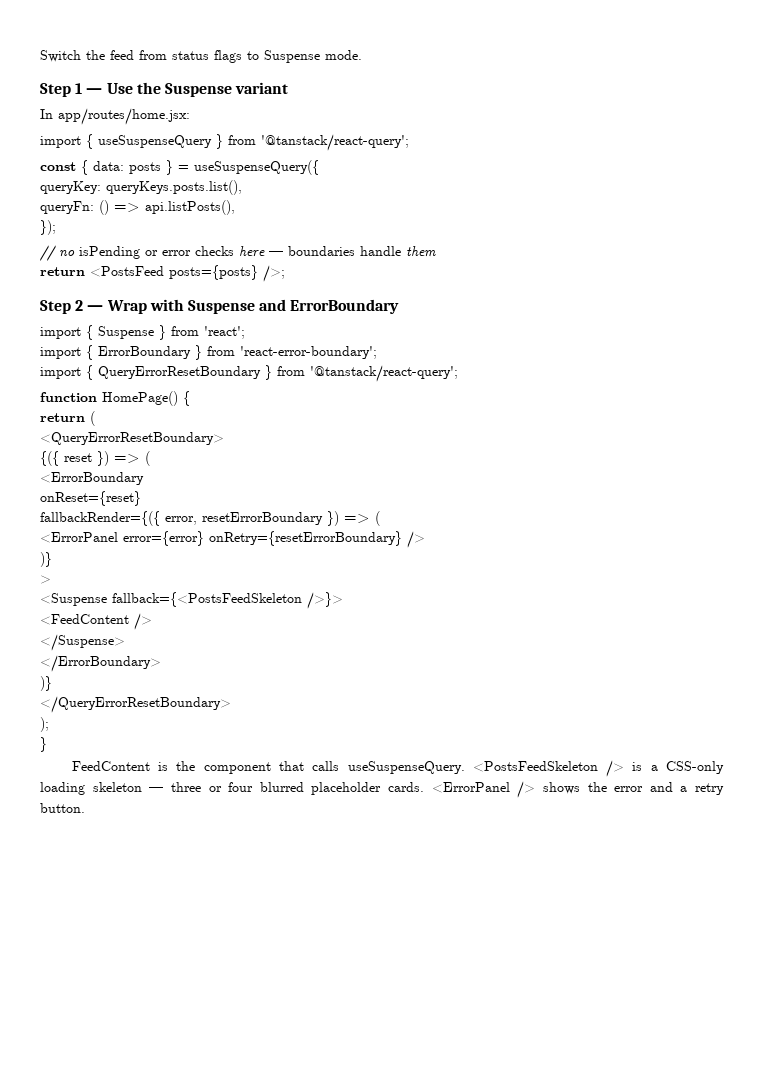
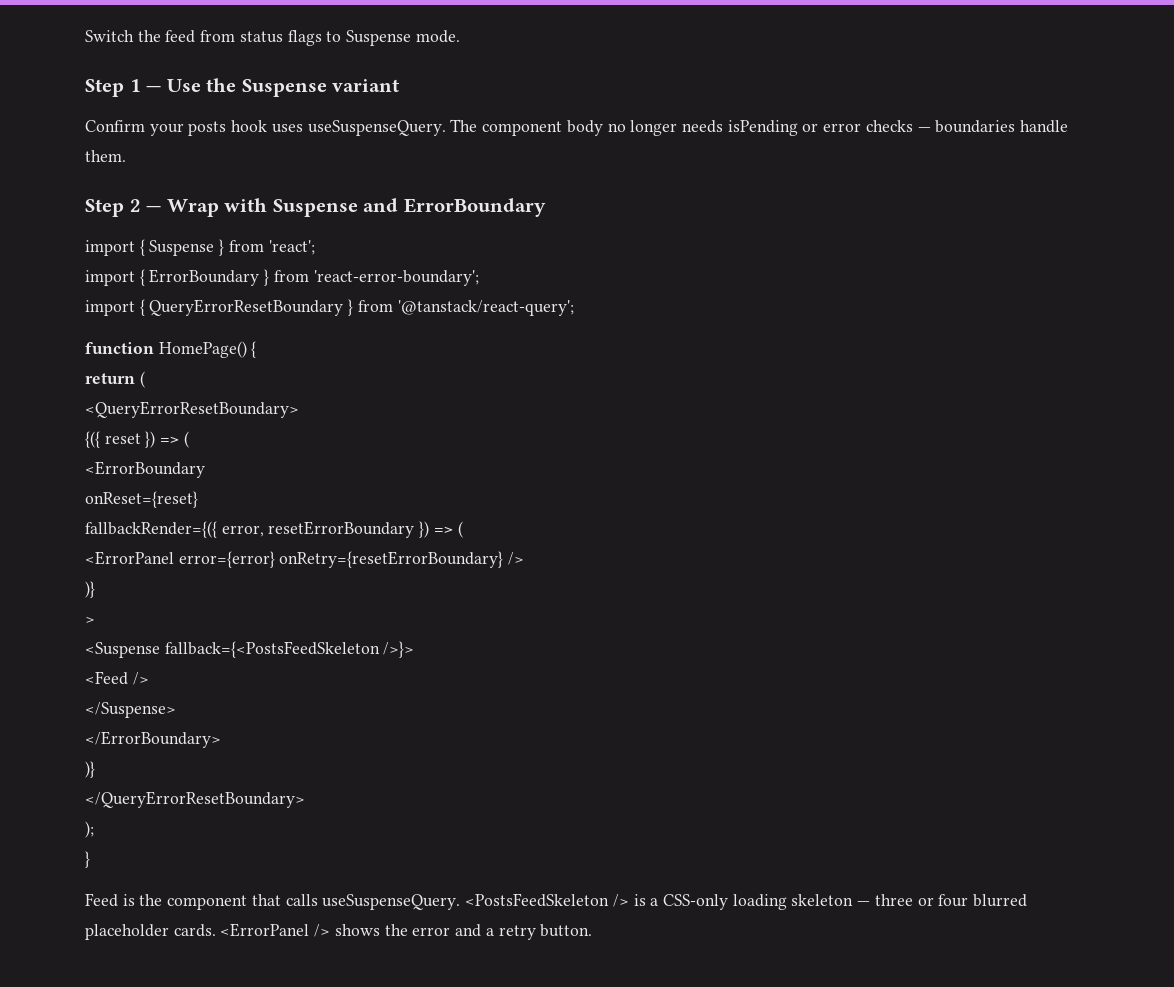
- In app/routes/home.jsx:
- import { useSuspenseQuery } from '@tanstack/react-query';
- const { data: posts } = useSuspenseQuery({
- queryKey: queryKeys.posts.list(),
- queryFn: () => api.listPosts(),
- });
- // no isPending or error checks here — boundaries handle them
- return <PostsFeed posts={posts} />;
+ Confirm your posts hook uses useSuspenseQuery. The component body no longer needs isPending or error checks — boundaries handle them.
- <FeedContent />
+ <Feed />
- FeedContent is the component that calls useSuspenseQuery.
+ Feed is the component that calls useSuspenseQuery.

